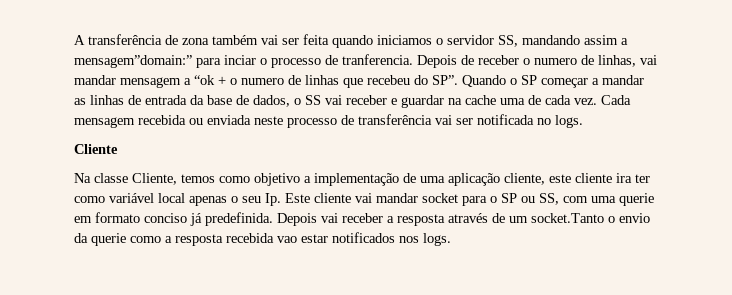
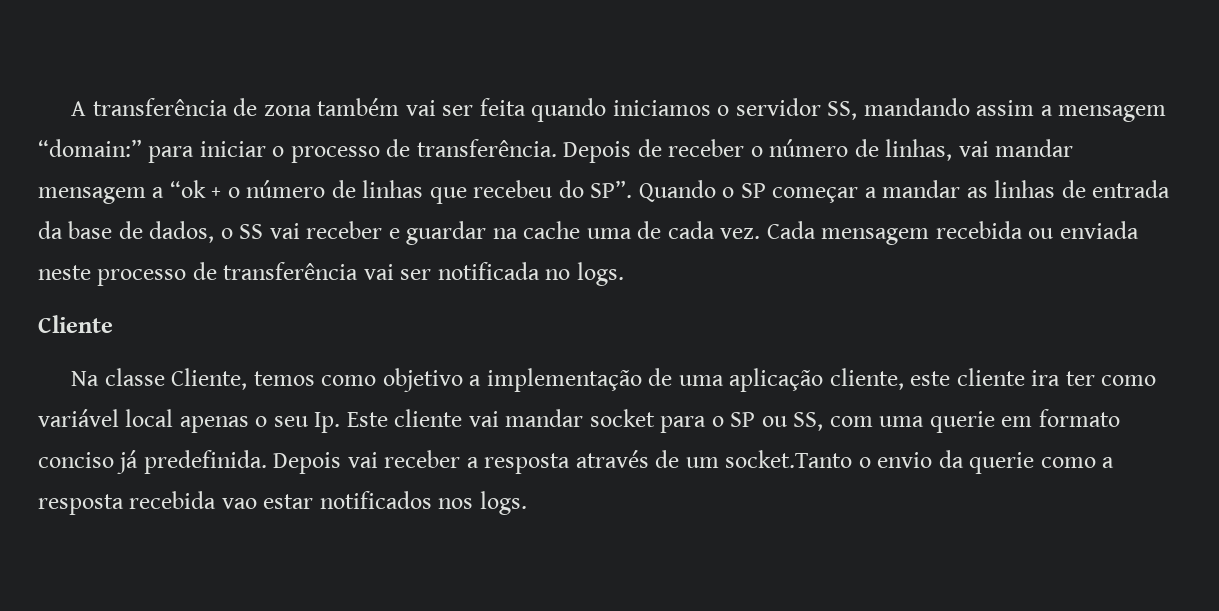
- A transferência de zona também vai ser feita quando iniciamos o servidor SS, mandando assim a mensagem”domain:” para inciar o processo de tranferencia.
+ A transferência de zona também vai ser feita quando iniciamos o servidor SS, mandando assim a mensagem “domain:” para iniciar o processo de transferência.
- Depois de receber o numero de linhas, vai mandar mensagem a “ok + o numero de linhas que recebeu do SP”. Quando o SP começar a mandar as linhas de entrada da base de dados, o SS vai receber e guardar na cache uma de cada vez.
+ Depois de receber o número de linhas, vai mandar mensagem a “ok + o número de linhas que recebeu do SP”. Quando o SP começar a mandar as linhas de entrada da base de dados, o SS vai receber e guardar na cache uma de cada vez.

